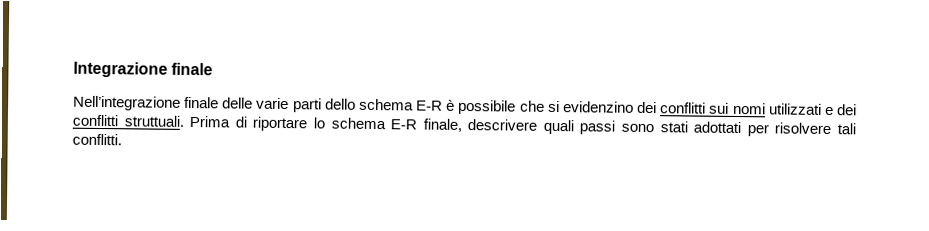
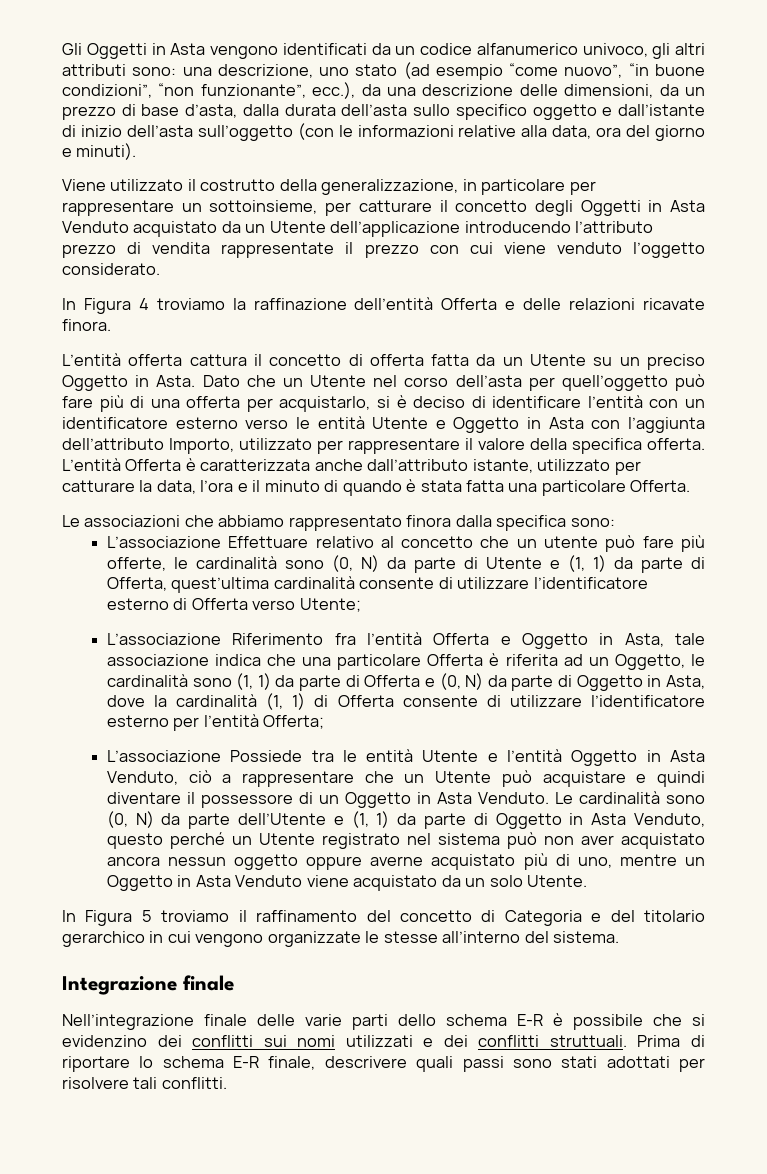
+ Gli Oggetti in Asta vengono identificati da un codice alfanumerico univoco, gli altri attributi sono: una descrizione, uno stato (ad esempio “come nuovo”, “in buone condizioni”, “non funzionante”, ecc.), da una descrizione delle dimensioni, da un prezzo di base d’asta, dalla durata dell’asta sullo specifico oggetto e dall’istante di inizio dell’asta sull’oggetto (con le informazioni relative alla data, ora del giorno e minuti).
+ Viene utilizzato il costrutto della generalizzazione, in particolare per rappresentare un sottoinsieme, per catturare il concetto degli Oggetti in Asta Venduto acquistato da un Utente dell’applicazione introducendo l’attributo prezzo di vendita rappresentate il prezzo con cui viene venduto l’oggetto considerato.
+ In Figura 4 troviamo la raffinazione dell’entità Offerta e delle relazioni ricavate finora.
+ L’entità offerta cattura il concetto di offerta fatta da un Utente su un preciso Oggetto in Asta. Dato che un Utente nel corso dell’asta per quell’oggetto può fare più di una offerta per acquistarlo, si è deciso di identificare l’entità con un identificatore esterno verso le entità Utente e Oggetto in Asta con l’aggiunta dell’attributo Importo, utilizzato per rappresentare il valore della specifica offerta. L’entità Offerta è caratterizzata anche dall’attributo istante, utilizzato per catturare la data, l’ora e il minuto di quando è stata fatta una particolare Offerta.
+ Le associazioni che abbiamo rappresentato finora dalla specifica sono:
+ L’associazione Effettuare relativo al concetto che un utente può fare più offerte, le cardinalità sono (0, N) da parte di Utente e (1, 1) da parte di Offerta, quest’ultima cardinalità consente di utilizzare l’identificatore esterno di Offerta verso Utente;
+ L’associazione Riferimento fra l’entità Offerta e Oggetto in Asta, tale associazione indica che una particolare Offerta è riferita ad un Oggetto, le cardinalità sono (1, 1) da parte di Offerta e (0, N) da parte di Oggetto in Asta, dove la cardinalità (1, 1) di Offerta consente di utilizzare l’identificatore esterno per l’entità Offerta;
+ L’associazione Possiede tra le entità Utente e l’entità Oggetto in Asta Venduto, ciò a rappresentare che un Utente può acquistare e quindi diventare il possessore di un Oggetto in Asta Venduto. Le cardinalità sono (0, N) da parte dell’Utente e (1, 1) da parte di Oggetto in Asta Venduto, questo perché un Utente registrato nel sistema può non aver acquistato ancora nessun oggetto oppure averne acquistato più di uno, mentre un Oggetto in Asta Venduto viene acquistato da un solo Utente.
+ In Figura 5 troviamo il raffinamento del concetto di Categoria e del titolario gerarchico in cui vengono organizzate le stesse all’interno del sistema.

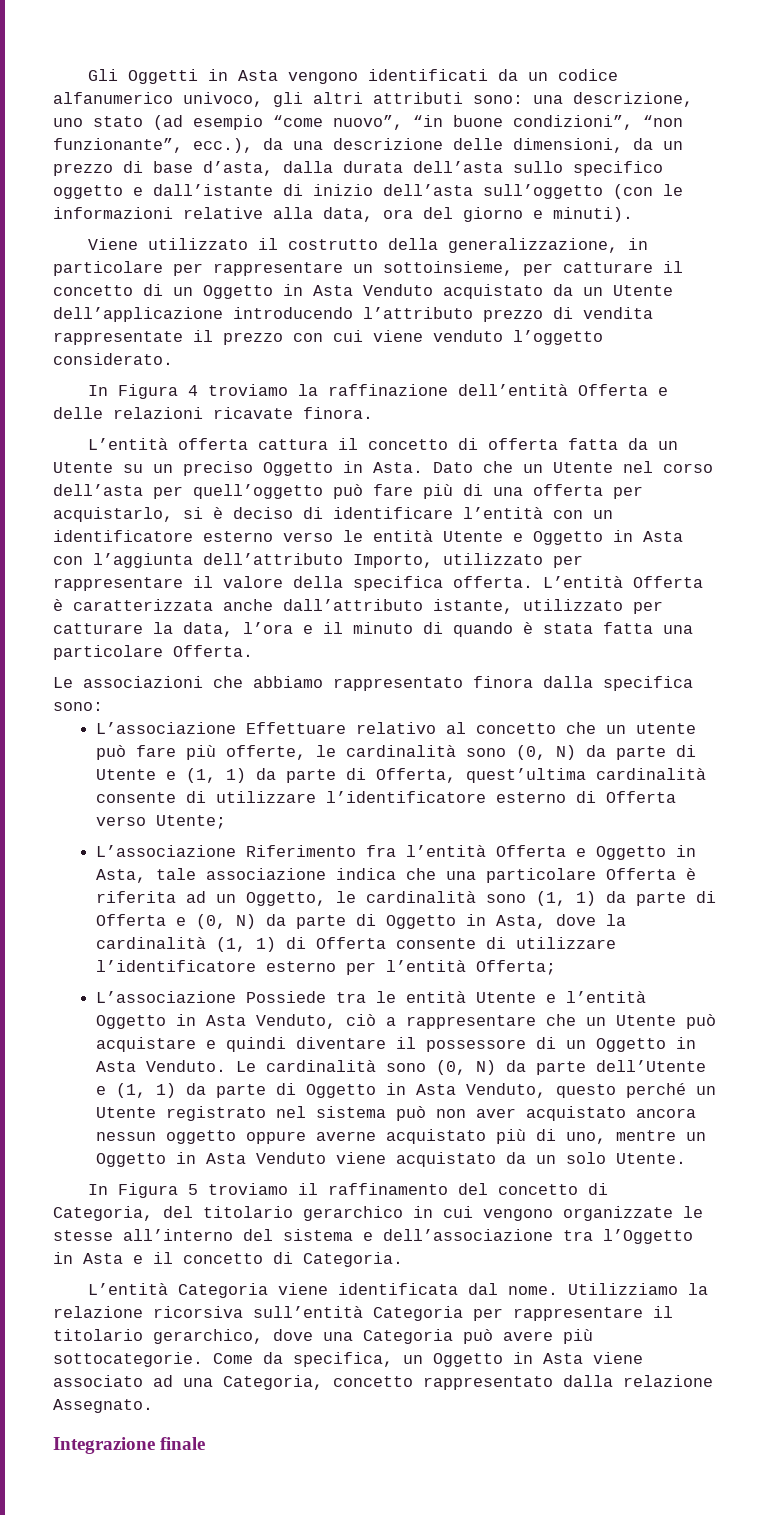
- Viene utilizzato il costrutto della generalizzazione, in particolare per rappresentare un sottoinsieme, per catturare il concetto degli Oggetti in Asta Venduto acquistato da un Utente dell’applicazione introducendo l’attributo prezzo di vendita rappresentate il prezzo con cui viene venduto l’oggetto considerato.
+ Viene utilizzato il costrutto della generalizzazione, in particolare per rappresentare un sottoinsieme, per catturare il concetto di un Oggetto in Asta Venduto acquistato da un Utente dell’applicazione introducendo l’attributo prezzo di vendita rappresentate il prezzo con cui viene venduto l’oggetto considerato.
- In Figura 5 troviamo il raffinamento del concetto di Categoria e del titolario gerarchico in cui vengono organizzate le stesse all’interno del sistema.
+ In Figura 5 troviamo il raffinamento del concetto di Categoria, del titolario gerarchico in cui vengono organizzate le stesse all’interno del sistema e dell’associazione tra l’Oggetto in Asta e il concetto di Categoria.
+ L’entità Categoria viene identificata dal nome. Utilizziamo la relazione ricorsiva sull’entità Categoria per rappresentare il titolario gerarchico, dove una Categoria può avere più sottocategorie. Come da specifica, un Oggetto in Asta viene associato ad una Categoria, concetto rappresentato dalla relazione Assegnato.
  Integrazione finale
- Nell’integrazione finale delle varie parti dello schema E-R è possibile che si evidenzino dei conflitti sui nomi utilizzati e dei conflitti struttuali. Prima di riportare lo schema E-R finale, descrivere quali passi sono stati adottati per risolvere tali conflitti.

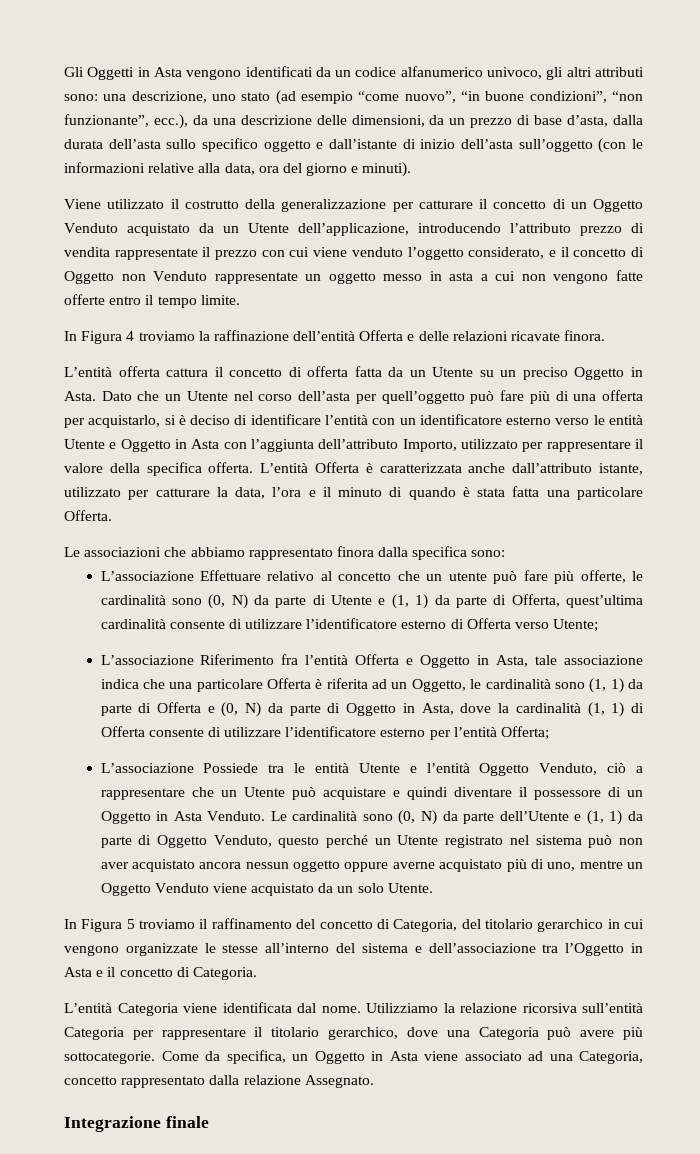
- Viene utilizzato il costrutto della generalizzazione, in particolare per rappresentare un sottoinsieme, per catturare il concetto di un Oggetto in Asta Venduto acquistato da un Utente dell’applicazione introducendo l’attributo prezzo di vendita rappresentate il prezzo con cui viene venduto l’oggetto considerato.
+ Viene utilizzato il costrutto della generalizzazione per catturare il concetto di un Oggetto Venduto acquistato da un Utente dell’applicazione, introducendo l’attributo prezzo di vendita rappresentate il prezzo con cui viene venduto l’oggetto considerato, e il concetto di Oggetto non Venduto rappresentate un oggetto messo in asta a cui non vengono fatte offerte entro il tempo limite.
- L’associazione Possiede tra le entità Utente e l’entità Oggetto in Asta Venduto, ciò a rappresentare che un Utente può acquistare e quindi diventare il possessore di un Oggetto in Asta Venduto.
+ L’associazione Possiede tra le entità Utente e l’entità Oggetto Venduto, ciò a rappresentare che un Utente può acquistare e quindi diventare il possessore di un Oggetto in Asta Venduto.
- Le cardinalità sono (0, N) da parte dell’Utente e (1, 1) da parte di Oggetto in Asta Venduto, questo perché un Utente registrato nel sistema può non aver acquistato ancora nessun oggetto oppure averne acquistato più di uno, mentre un Oggetto in Asta Venduto viene acquistato da un solo Utente.
+ Le cardinalità sono (0, N) da parte dell’Utente e (1, 1) da parte di Oggetto Venduto, questo perché un Utente registrato nel sistema può non aver acquistato ancora nessun oggetto oppure averne acquistato più di uno, mentre un Oggetto Venduto viene acquistato da un solo Utente.

